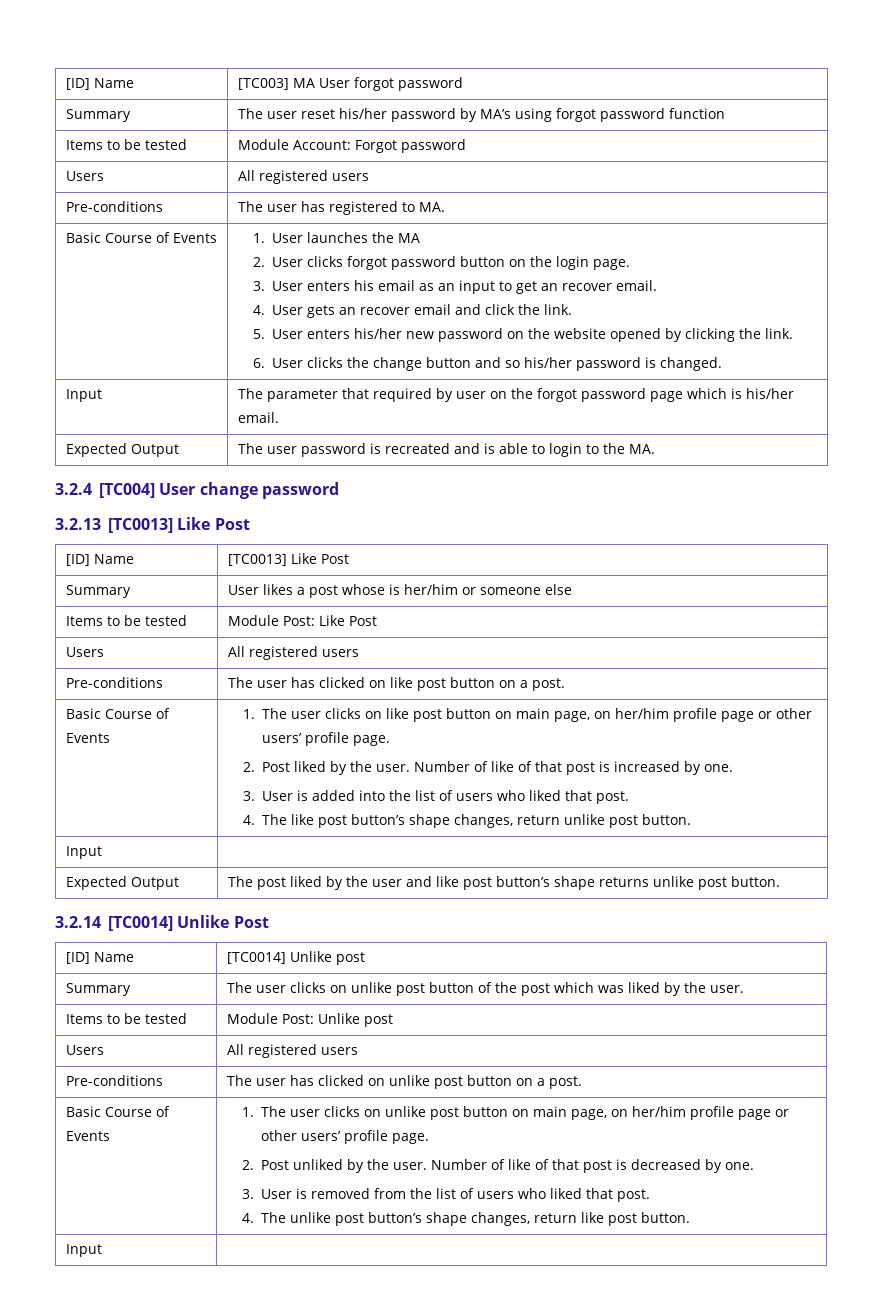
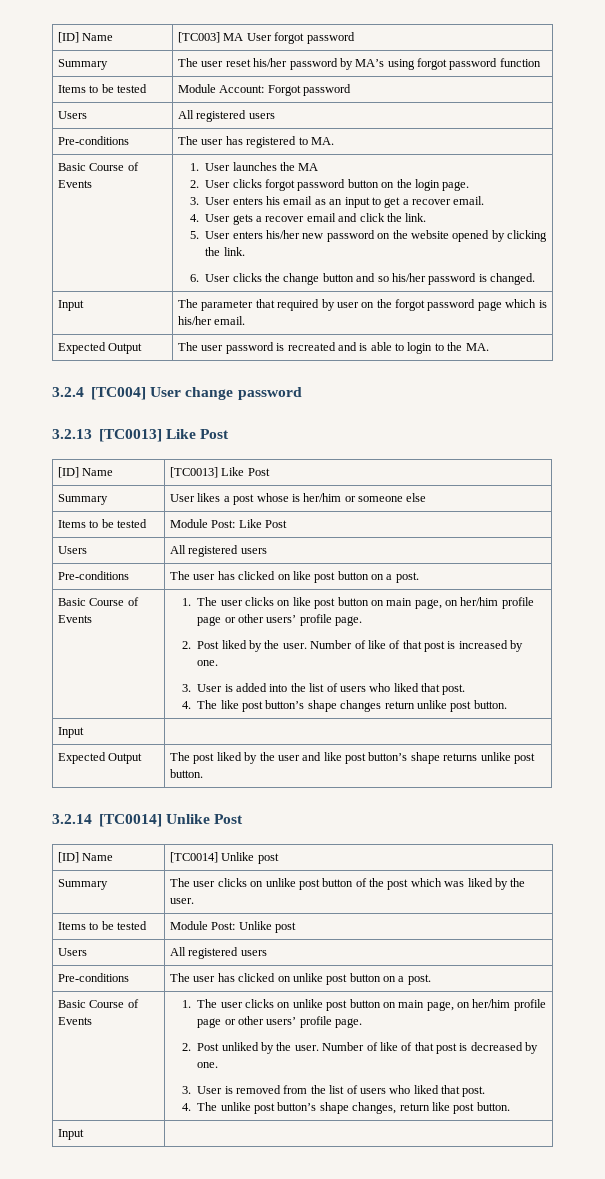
- 3. User enters his email as an input to get an recover email.
+ 3. User enters his email as an input to get a recover email.
- 4. User gets an recover email and click the link.
+ 4. User gets a recover email and click the link.
- 4. The like post button’s shape changes, return unlike post button.
+ 4. The like post button’s shape changes return unlike post button.

